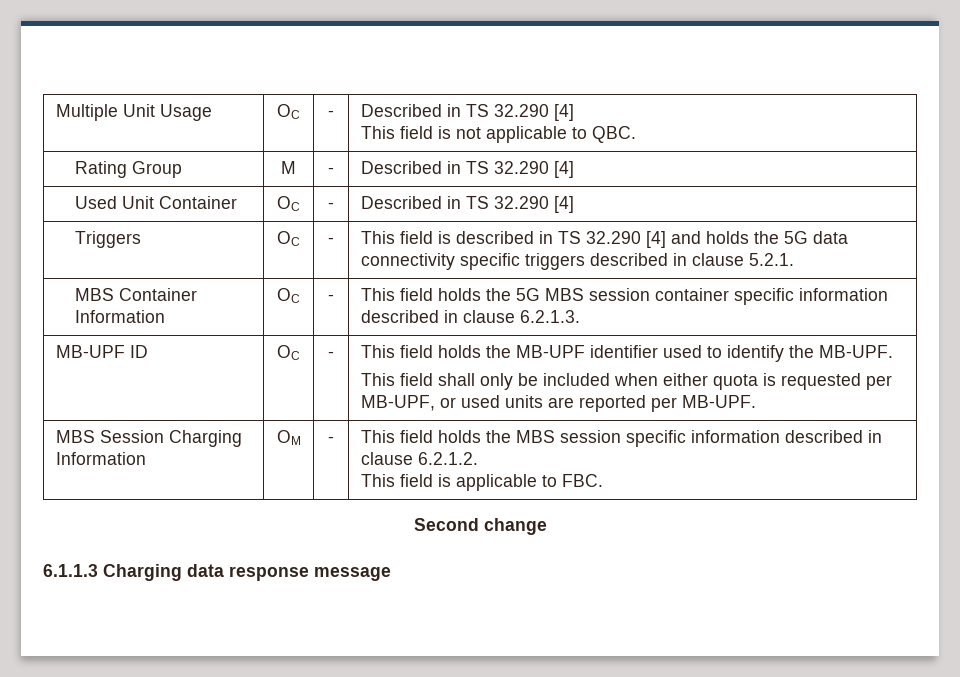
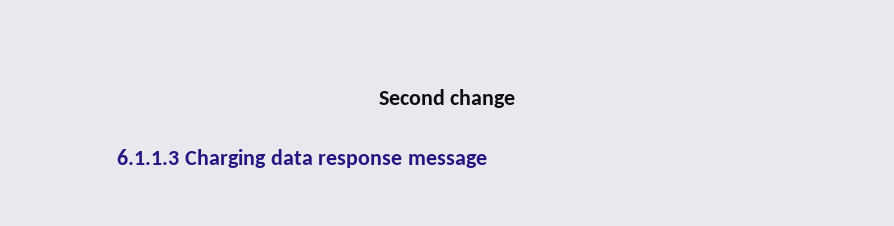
- Multiple Unit Usage | OC | - | Described in TS 32.290 [4]
- This field is not applicable to QBC.
- Rating Group | M | - | Described in TS 32.290 [4]
- Used Unit Container | OC | - | Described in TS 32.290 [4]
- Triggers | OC | - | This field is described in TS 32.290 [4] and holds the 5G data connectivity specific triggers described in clause 5.2.1.
- MBS Container Information | OC | - | This field holds the 5G MBS session container specific information described in clause 6.2.1.3.
- MB-UPF ID | OC | - | This field holds the MB-UPF identifier used to identify the MB-UPF.
- This field shall only be included when either quota is requested per MB-UPF, or used units are reported per MB-UPF.
- MBS Session Charging Information | OM | - | This field holds the MBS session specific information described in clause 6.2.1.2.
- This field is applicable to FBC.

